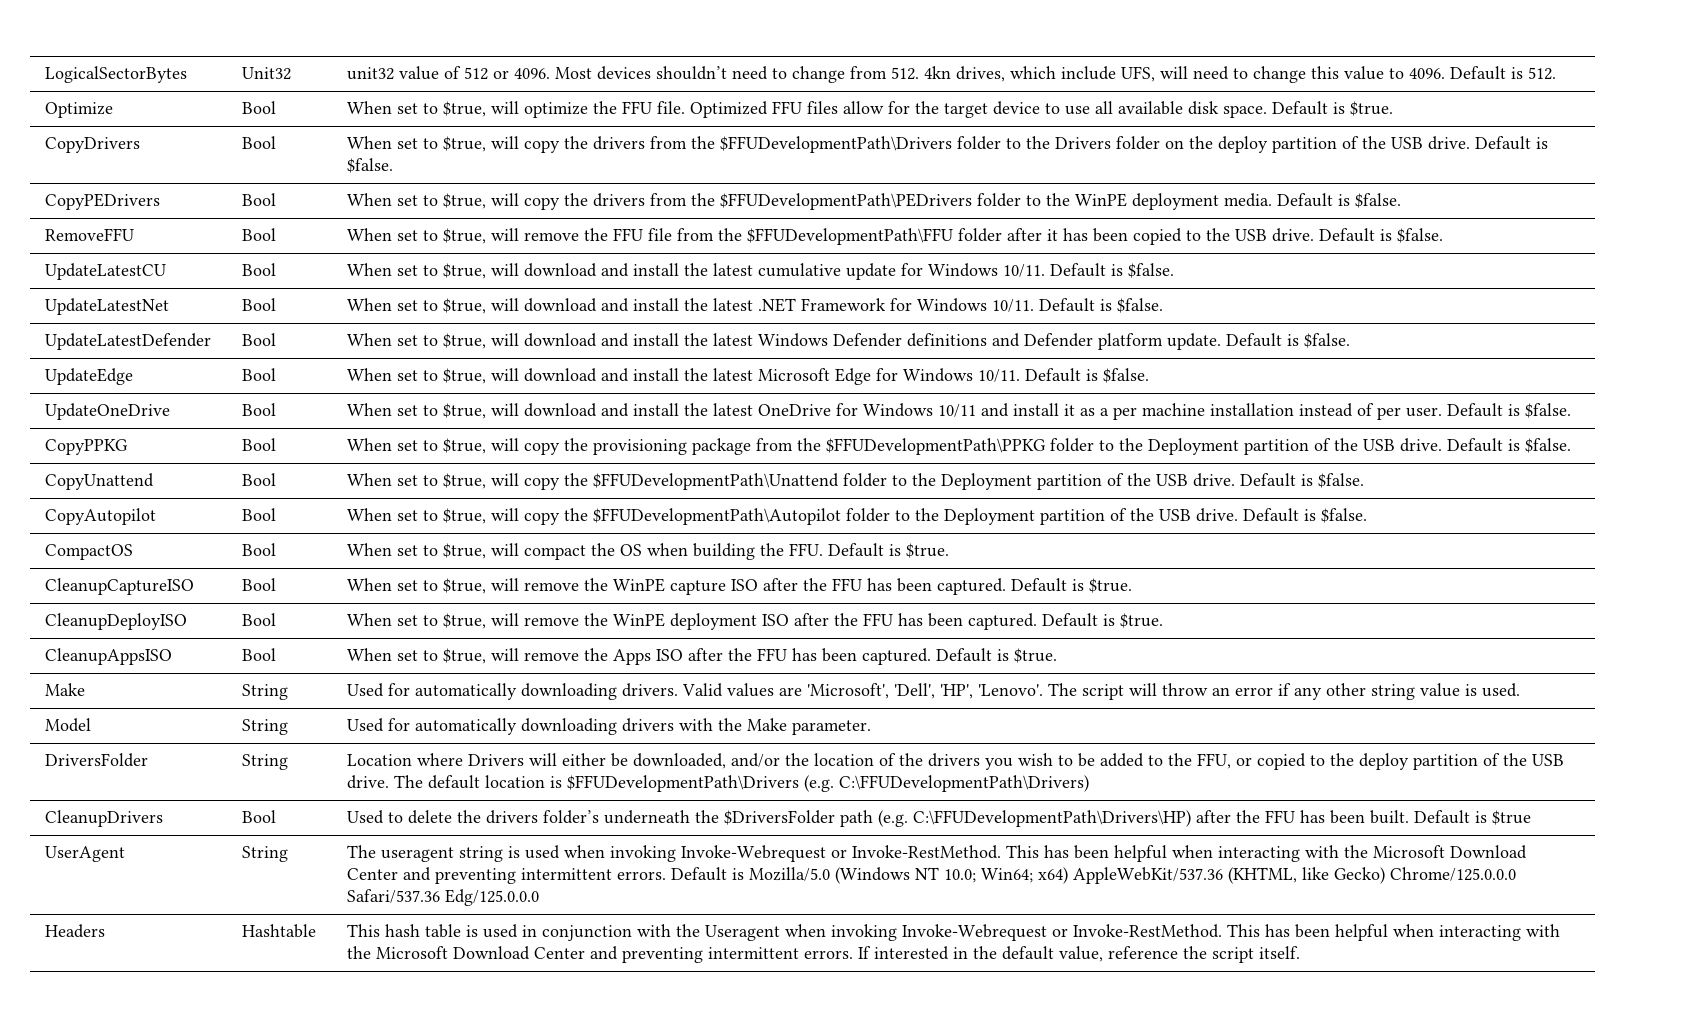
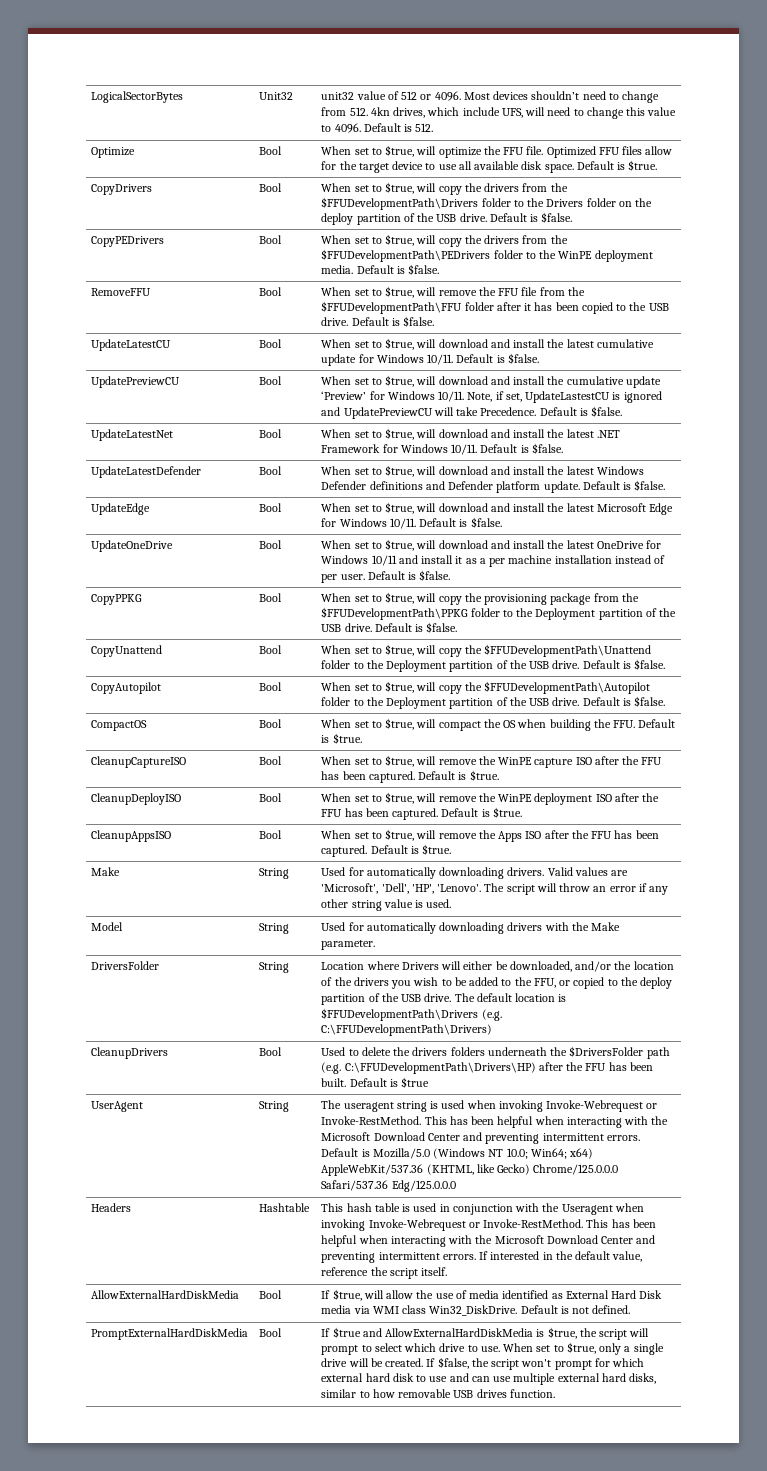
+ UpdatePreviewCU | Bool | When set to $true, will download and install the cumulative update ‘Preview’ for Windows 10/11. Note, if set, UpdateLastestCU is ignored and UpdatePreviewCU will take Precedence. Default is $false.
- CleanupDrivers | Bool | Used to delete the drivers folder’s underneath the $DriversFolder path (e.g. C:\FFUDevelopmentPath\Drivers\HP) after the FFU has been built. Default is $true
+ CleanupDrivers | Bool | Used to delete the drivers folders underneath the $DriversFolder path (e.g. C:\FFUDevelopmentPath\Drivers\HP) after the FFU has been built. Default is $true
+ AllowExternalHardDiskMedia | Bool | If $true, will allow the use of media identified as External Hard Disk media via WMI class Win32_DiskDrive. Default is not defined.
+ PromptExternalHardDiskMedia | Bool | If $true and AllowExternalHardDiskMedia is $true, the script will prompt to select which drive to use. When set to $true, only a single drive will be created. If $false, the script won't prompt for which external hard disk to use and can use multiple external hard disks, similar to how removable USB drives function.

